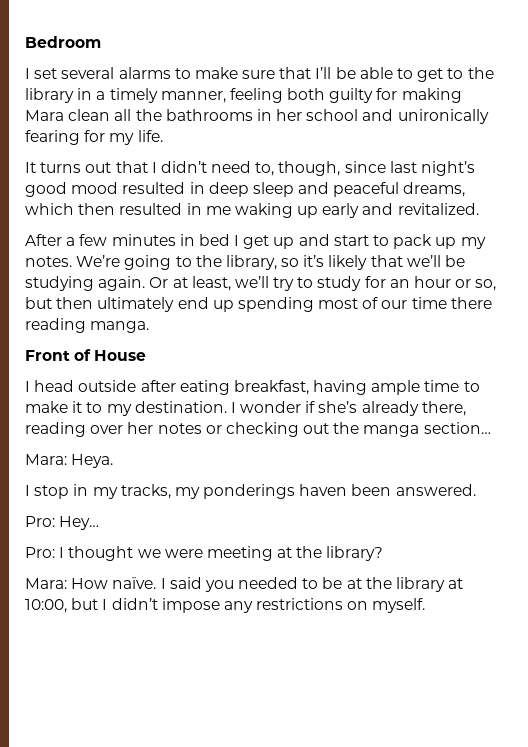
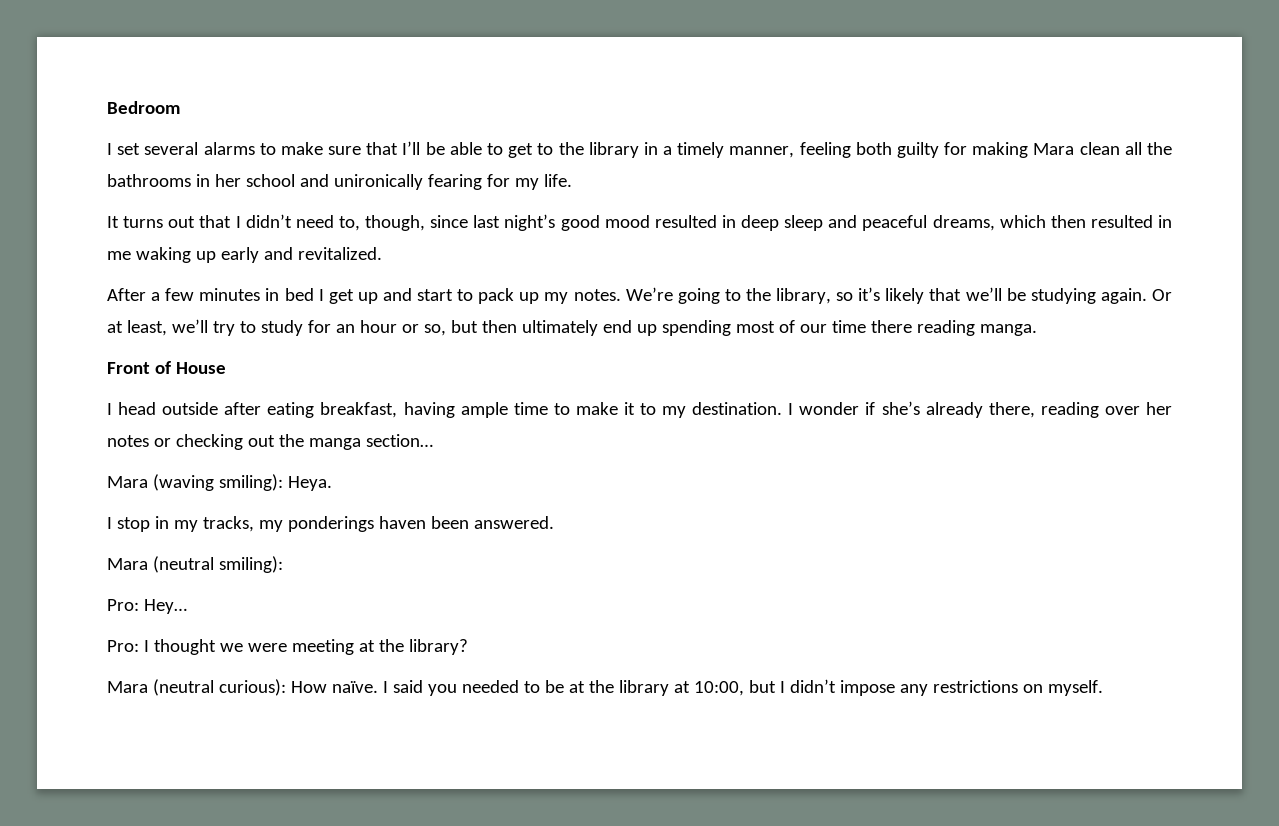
- Mara: Heya.
+ Mara (waving smiling): Heya.
+ Mara (neutral smiling):
- Mara: How naïve.
+ Mara (neutral curious): How naïve.

